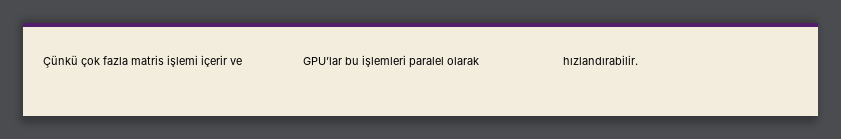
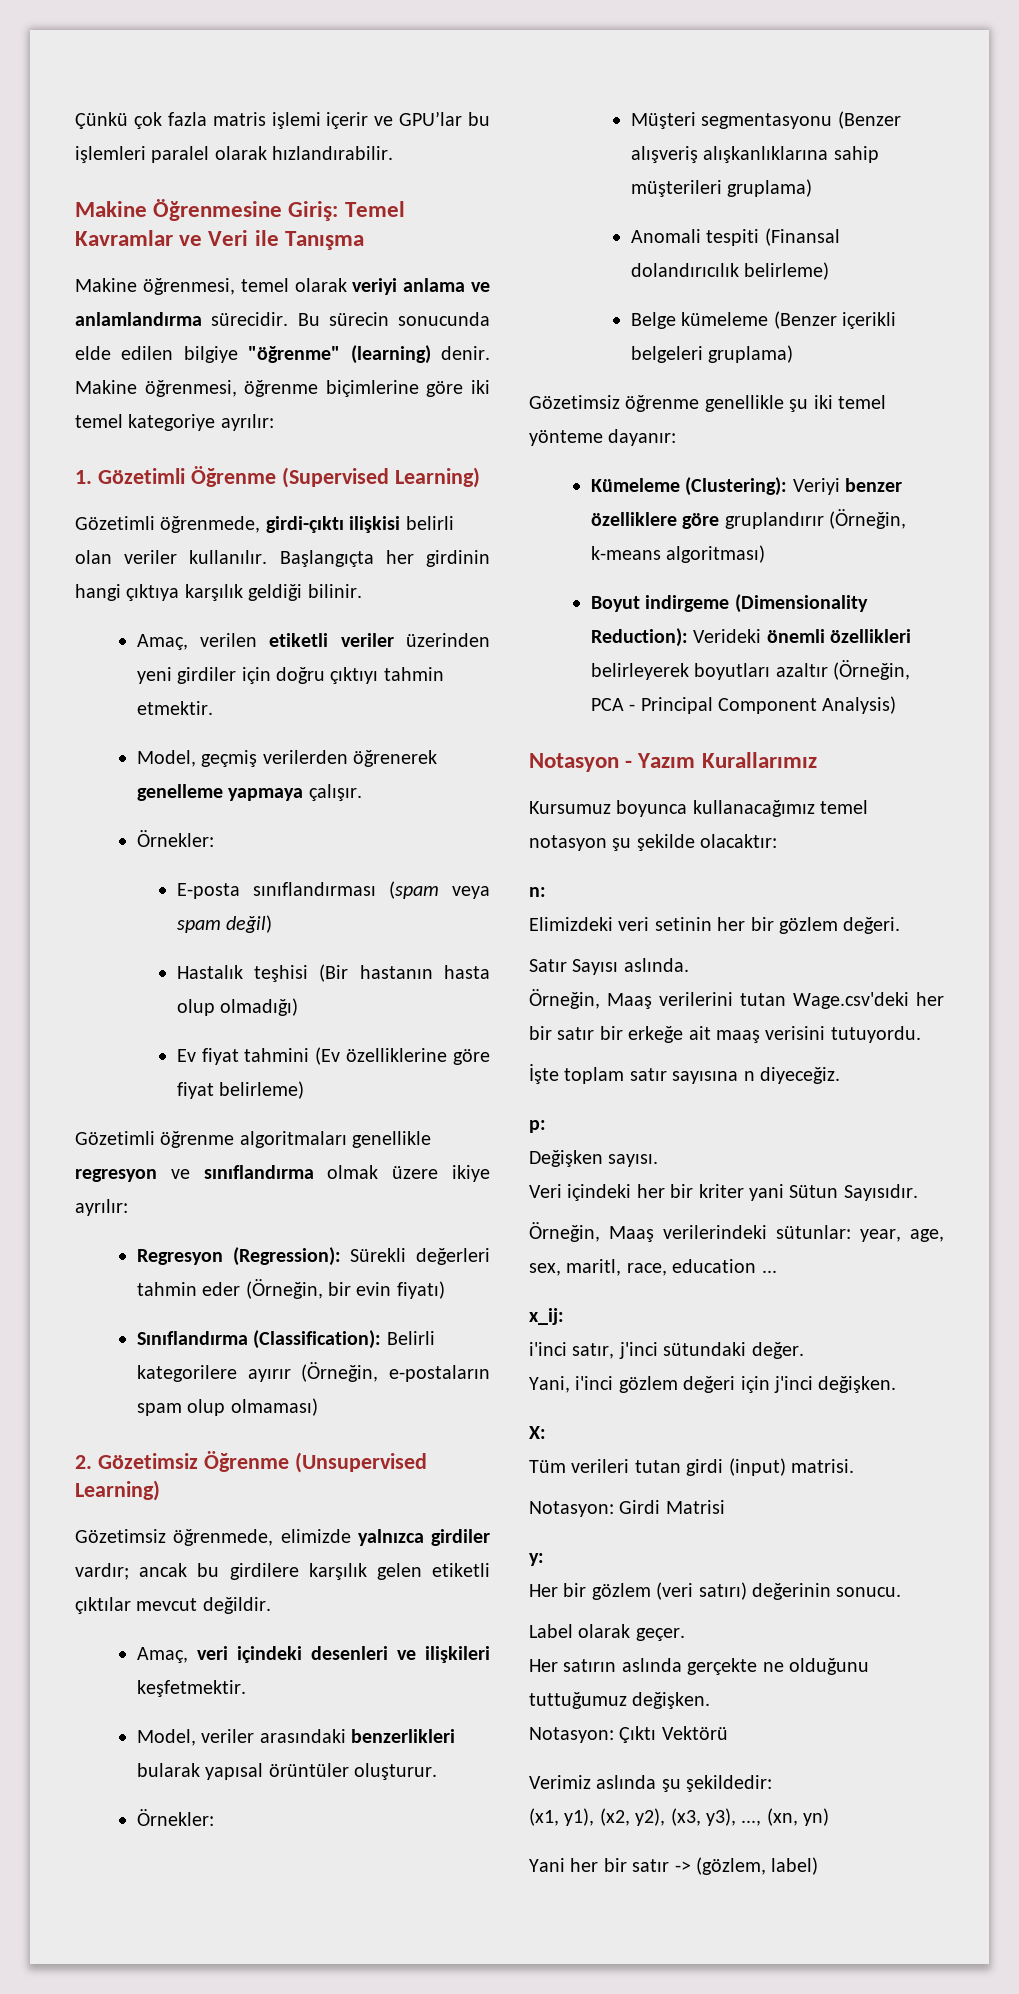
+ Makine Öğrenmesine Giriş: Temel Kavramlar ve Veri ile Tanışma
+ Makine öğrenmesi, temel olarak veriyi anlama ve anlamlandırma sürecidir. Bu sürecin sonucunda elde edilen bilgiye "öğrenme" (learning) denir. Makine öğrenmesi, öğrenme biçimlerine göre iki temel kategoriye ayrılır:
+ 1. Gözetimli Öğrenme (Supervised Learning)
+ Gözetimli öğrenmede, girdi-çıktı ilişkisi belirli olan veriler kullanılır. Başlangıçta her girdinin hangi çıktıya karşılık geldiği bilinir.
+ Amaç, verilen etiketli veriler üzerinden yeni girdiler için doğru çıktıyı tahmin etmektir.
+ Model, geçmiş verilerden öğrenerek genelleme yapmaya çalışır.
+ Örnekler:
+ E-posta sınıflandırması (spam veya spam değil)
+ Hastalık teşhisi (Bir hastanın hasta olup olmadığı)
+ Ev fiyat tahmini (Ev özelliklerine göre fiyat belirleme)
+ Gözetimli öğrenme algoritmaları genellikle regresyon ve sınıflandırma olmak üzere ikiye ayrılır:
+ Regresyon (Regression): Sürekli değerleri tahmin eder (Örneğin, bir evin fiyatı)
+ Sınıflandırma (Classification): Belirli kategorilere ayırır (Örneğin, e-postaların spam olup olmaması)
+ 2. Gözetimsiz Öğrenme (Unsupervised Learning)
+ Gözetimsiz öğrenmede, elimizde yalnızca girdiler vardır; ancak bu girdilere karşılık gelen etiketli çıktılar mevcut değildir.
+ Amaç, veri içindeki desenleri ve ilişkileri keşfetmektir.
+ Model, veriler arasındaki benzerlikleri bularak yapısal örüntüler oluşturur.
+ Örnekler:
+ Müşteri segmentasyonu (Benzer alışveriş alışkanlıklarına sahip müşterileri gruplama)
+ Anomali tespiti (Finansal dolandırıcılık belirleme)
+ Belge kümeleme (Benzer içerikli belgeleri gruplama)
+ Gözetimsiz öğrenme genellikle şu iki temel yönteme dayanır:
+ Kümeleme (Clustering): Veriyi benzer özelliklere göre gruplandırır (Örneğin, k-means algoritması)
+ Boyut indirgeme (Dimensionality Reduction): Verideki önemli özellikleri belirleyerek boyutları azaltır (Örneğin, PCA - Principal Component Analysis)
+ Notasyon - Yazım Kurallarımız
+ Kursumuz boyunca kullanacağımız temel notasyon şu şekilde olacaktır:
+ n:
+ Elimizdeki veri setinin her bir gözlem değeri.
+ Satır Sayısı aslında.
+ Örneğin, Maaş verilerini tutan Wage.csv'deki her bir satır bir erkeğe ait maaş verisini tutuyordu.
+ İşte toplam satır sayısına n diyeceğiz.
+ p:
+ Değişken sayısı.
+ Veri içindeki her bir kriter yani Sütun Sayısıdır.
+ Örneğin, Maaş verilerindeki sütunlar: year, age, sex, maritl, race, education ...
+ x_ij:
+ i'inci satır, j'inci sütundaki değer.
+ Yani, i'inci gözlem değeri için j'inci değişken.
+ X:
+ Tüm verileri tutan girdi (input) matrisi.
+ Notasyon: Girdi Matrisi
+ y:
+ Her bir gözlem (veri satırı) değerinin sonucu.
+ Label olarak geçer.
+ Her satırın aslında gerçekte ne olduğunu tuttuğumuz değişken.
+ Notasyon: Çıktı Vektörü
+ Verimiz aslında şu şekildedir:
+ (x1, y1), (x2, y2), (x3, y3), ..., (xn, yn)
+ Yani her bir satır -> (gözlem, label)

